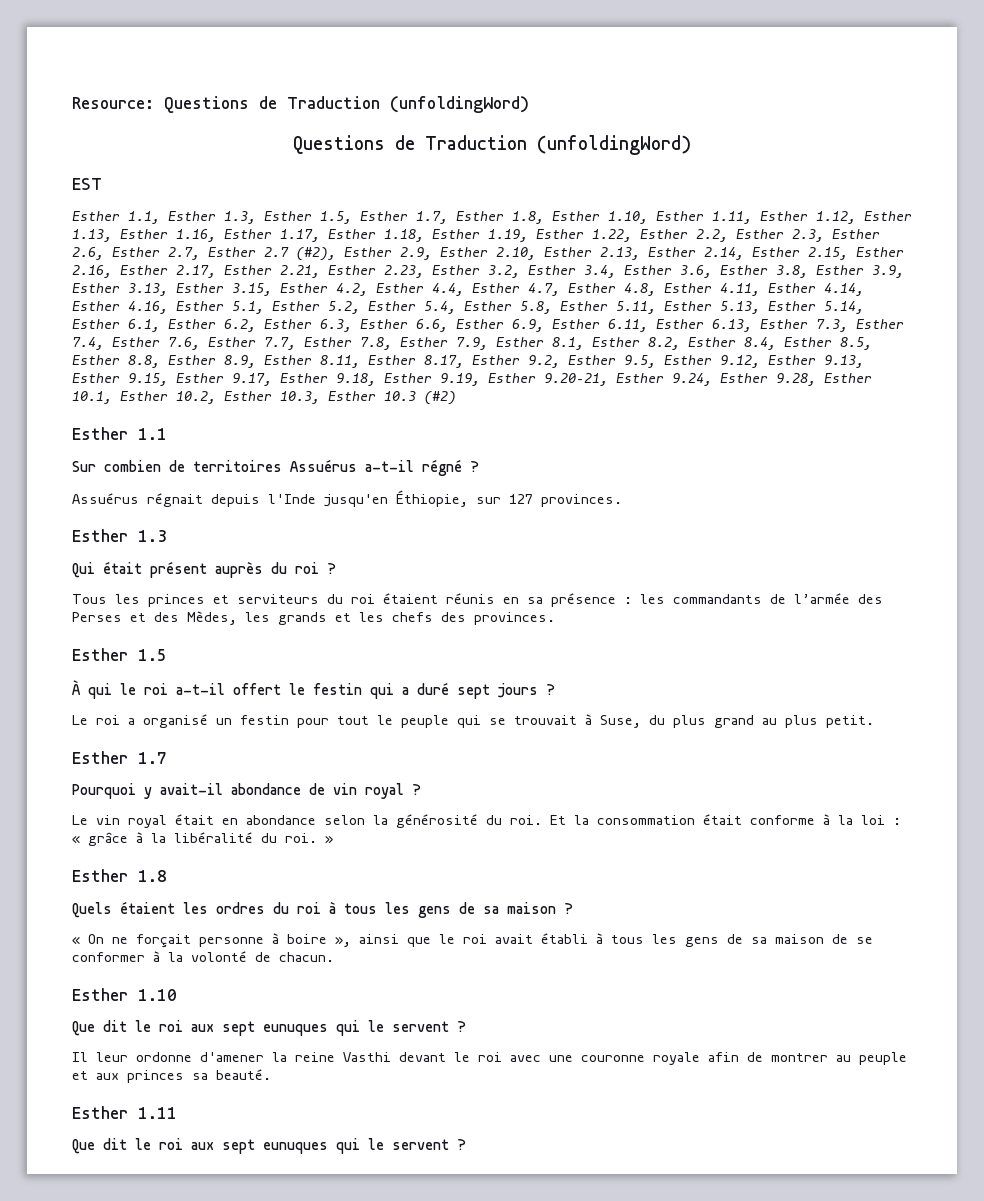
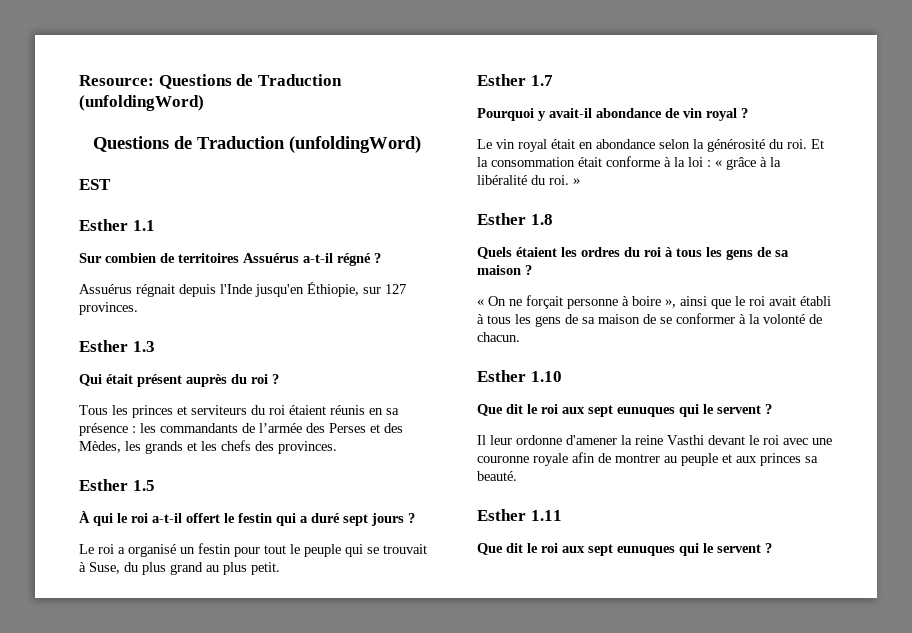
- Esther 1.1, Esther 1.3, Esther 1.5, Esther 1.7, Esther 1.8, Esther 1.10, Esther 1.11, Esther 1.12, Esther 1.13, Esther 1.16, Esther 1.17, Esther 1.18, Esther 1.19, Esther 1.22, Esther 2.2, Esther 2.3, Esther 2.6, Esther 2.7, Esther 2.7 (#2), Esther 2.9, Esther 2.10, Esther 2.13, Esther 2.14, Esther 2.15, Esther 2.16, Esther 2.17, Esther 2.21, Esther 2.23, Esther 3.2, Esther 3.4, Esther 3.6, Esther 3.8, Esther 3.9, Esther 3.13, Esther 3.15, Esther 4.2, Esther 4.4, Esther 4.7, Esther 4.8, Esther 4.11, Esther 4.14, Esther 4.16, Esther 5.1, Esther 5.2, Esther 5.4, Esther 5.8, Esther 5.11, Esther 5.13, Esther 5.14, Esther 6.1, Esther 6.2, Esther 6.3, Esther 6.6, Esther 6.9, Esther 6.11, Esther 6.13, Esther 7.3, Esther 7.4, Esther 7.6, Esther 7.7, Esther 7.8, Esther 7.9, Esther 8.1, Esther 8.2, Esther 8.4, Esther 8.5, Esther 8.8, Esther 8.9, Esther 8.11, Esther 8.17, Esther 9.2, Esther 9.5, Esther 9.12, Esther 9.13, Esther 9.15, Esther 9.17, Esther 9.18, Esther 9.19, Esther 9.20–21, Esther 9.24, Esther 9.28, Esther 10.1, Esther 10.2, Esther 10.3, Esther 10.3 (#2)

